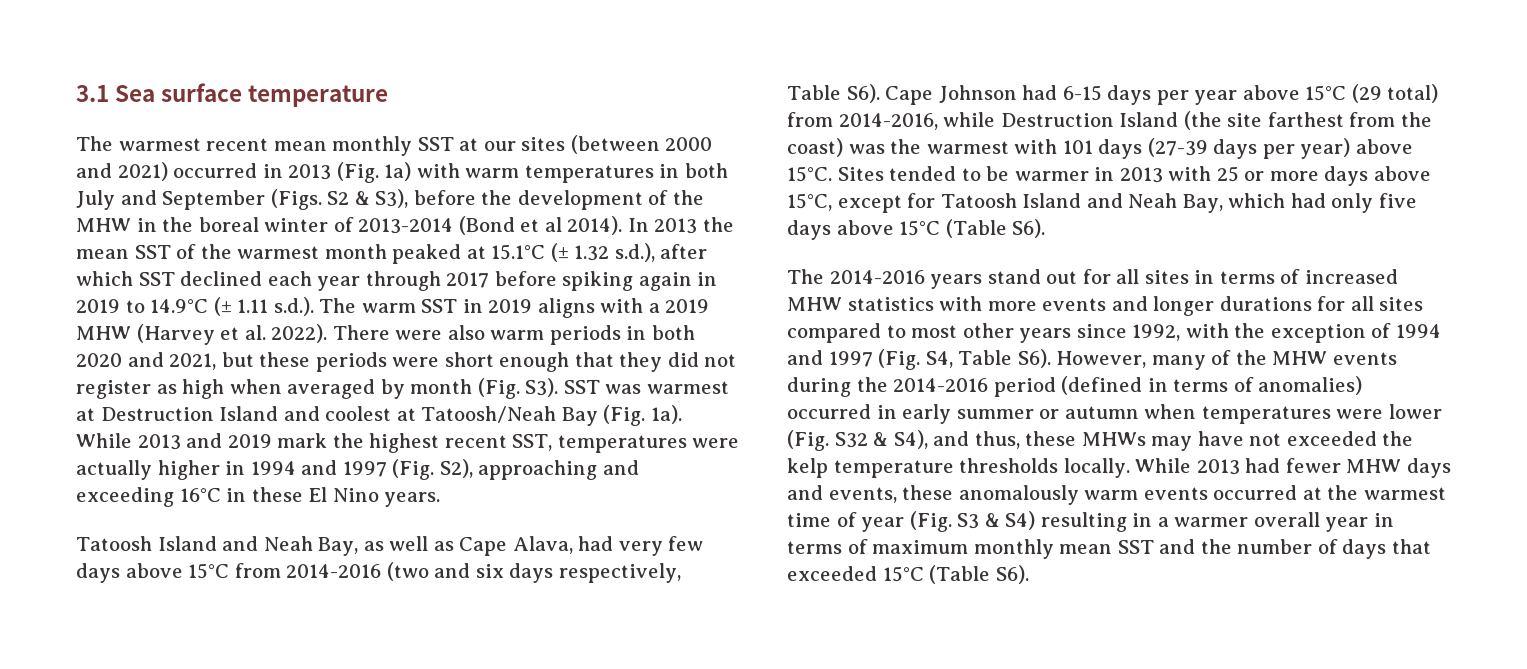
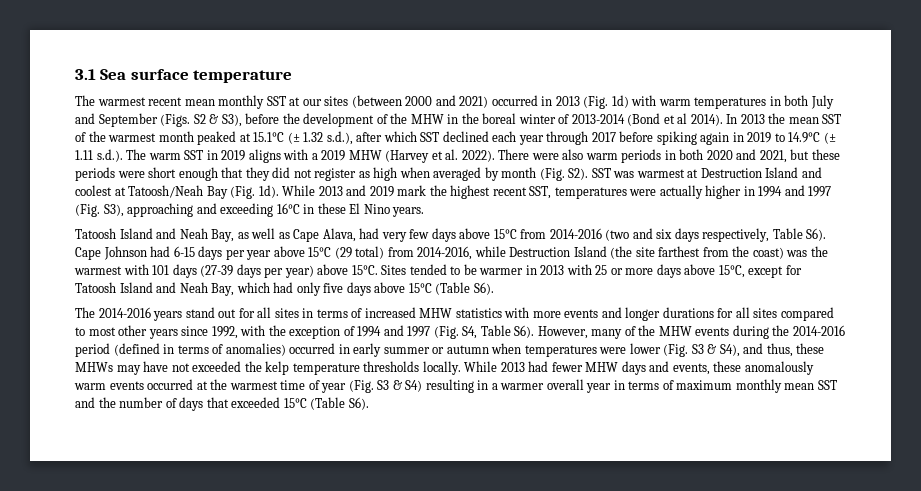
- The warmest recent mean monthly SST at our sites (between 2000 and 2021) occurred in 2013 (Fig. 1a) with warm temperatures in both July and September (Figs. S2 & S3), before the development of the MHW in the boreal winter of 2013-2014 (Bond et al 2014).
+ The warmest recent mean monthly SST at our sites (between 2000 and 2021) occurred in 2013 (Fig. 1d) with warm temperatures in both July and September (Figs. S2 & S3), before the development of the MHW in the boreal winter of 2013-2014 (Bond et al 2014).
- There were also warm periods in both 2020 and 2021, but these periods were short enough that they did not register as high when averaged by month (Fig. S3). SST was warmest at Destruction Island and coolest at Tatoosh/Neah Bay (Fig. 1a).
+ There were also warm periods in both 2020 and 2021, but these periods were short enough that they did not register as high when averaged by month (Fig. S2). SST was warmest at Destruction Island and coolest at Tatoosh/Neah Bay (Fig. 1d).
- While 2013 and 2019 mark the highest recent SST, temperatures were actually higher in 1994 and 1997 (Fig. S2), approaching and exceeding 16°C in these El Nino years.
+ While 2013 and 2019 mark the highest recent SST, temperatures were actually higher in 1994 and 1997 (Fig. S3), approaching and exceeding 16°C in these El Nino years.
- The 2014-2016 years stand out for all sites in terms of increased MHW statistics with more events and longer durations for all sites compared to most other years since 1992, with the exception of 1994 and 1997 (Fig. S4, Table S6). However, many of the MHW events during the 2014-2016 period (defined in terms of anomalies) occurred in early summer or autumn when temperatures were lower (Fig. S32 & S4), and thus, these MHWs may have not exceeded the kelp temperature thresholds locally.
+ The 2014-2016 years stand out for all sites in terms of increased MHW statistics with more events and longer durations for all sites compared to most other years since 1992, with the exception of 1994 and 1997 (Fig. S4, Table S6). However, many of the MHW events during the 2014-2016 period (defined in terms of anomalies) occurred in early summer or autumn when temperatures were lower (Fig. S3 & S4), and thus, these MHWs may have not exceeded the kelp temperature thresholds locally.

